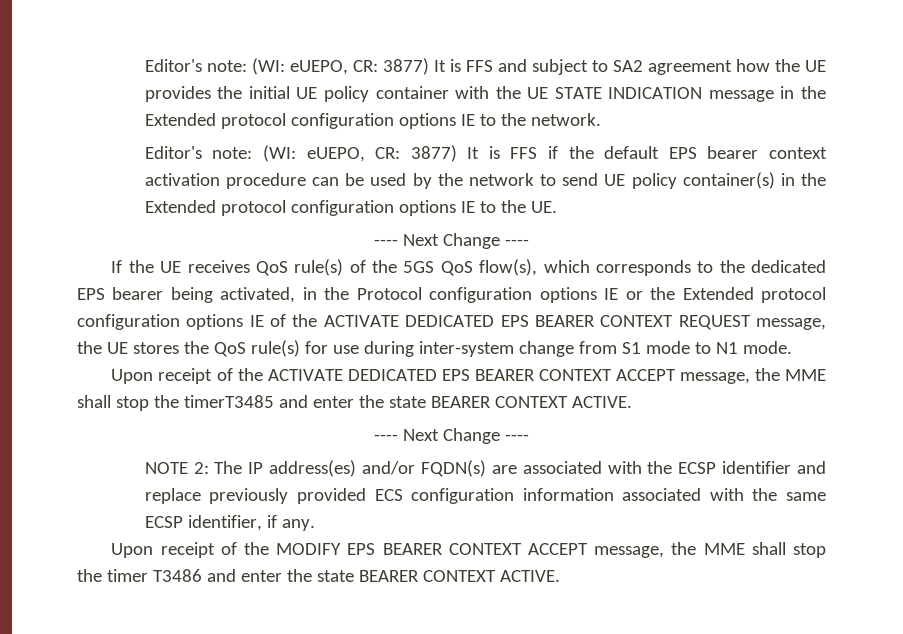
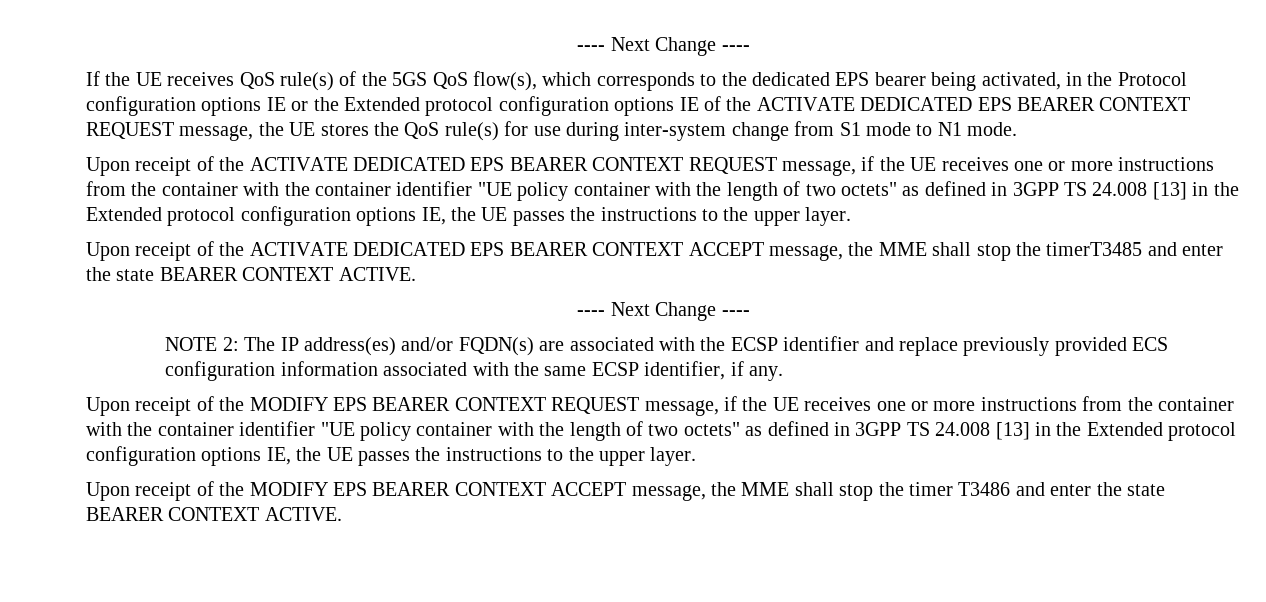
- Editor's note: (WI: eUEPO, CR: 3877) It is FFS and subject to SA2 agreement how the UE provides the initial UE policy container with the UE STATE INDICATION message in the Extended protocol configuration options IE to the network.
- Editor's note: (WI: eUEPO, CR: 3877) It is FFS if the default EPS bearer context activation procedure can be used by the network to send UE policy container(s) in the Extended protocol configuration options IE to the UE.
+ Upon receipt of the ACTIVATE DEDICATED EPS BEARER CONTEXT REQUEST message, if the UE receives one or more instructions from the container with the container identifier "UE policy container with the length of two octets" as defined in 3GPP TS 24.008 [13] in the Extended protocol configuration options IE, the UE passes the instructions to the upper layer.
+ Upon receipt of the MODIFY EPS BEARER CONTEXT REQUEST message, if the UE receives one or more instructions from the container with the container identifier "UE policy container with the length of two octets" as defined in 3GPP TS 24.008 [13] in the Extended protocol configuration options IE, the UE passes the instructions to the upper layer.

